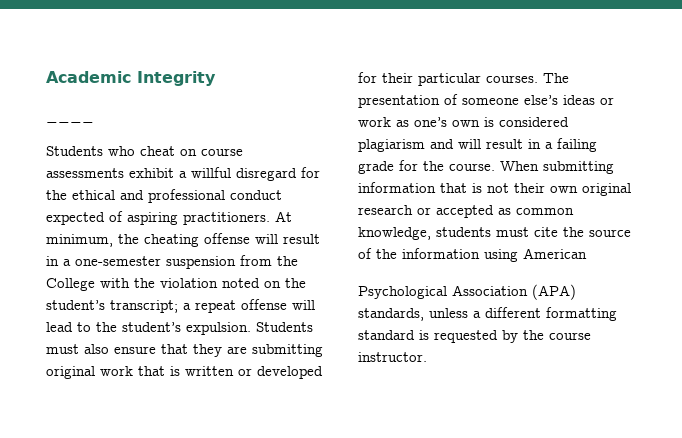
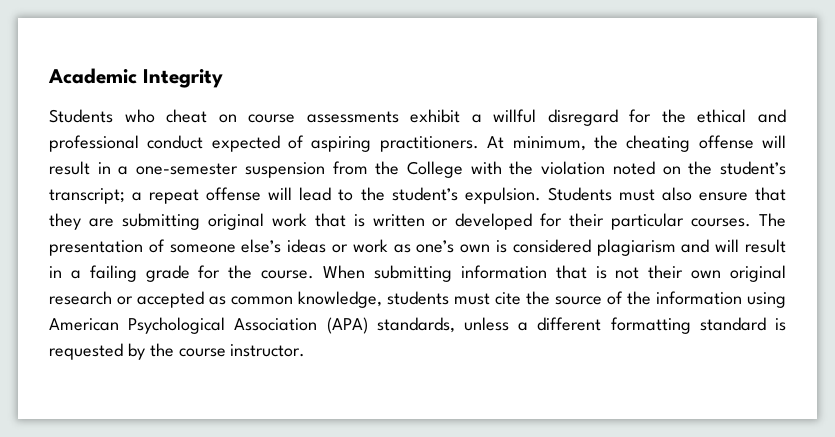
- ____
- When submitting information that is not their own original research or accepted as common knowledge, students must cite the source of the information using American
- Psychological Association (APA) standards, unless a different formatting standard is requested by the course instructor.
+ When submitting information that is not their own original research or accepted as common knowledge, students must cite the source of the information using American Psychological Association (APA) standards, unless a different formatting standard is requested by the course instructor.

